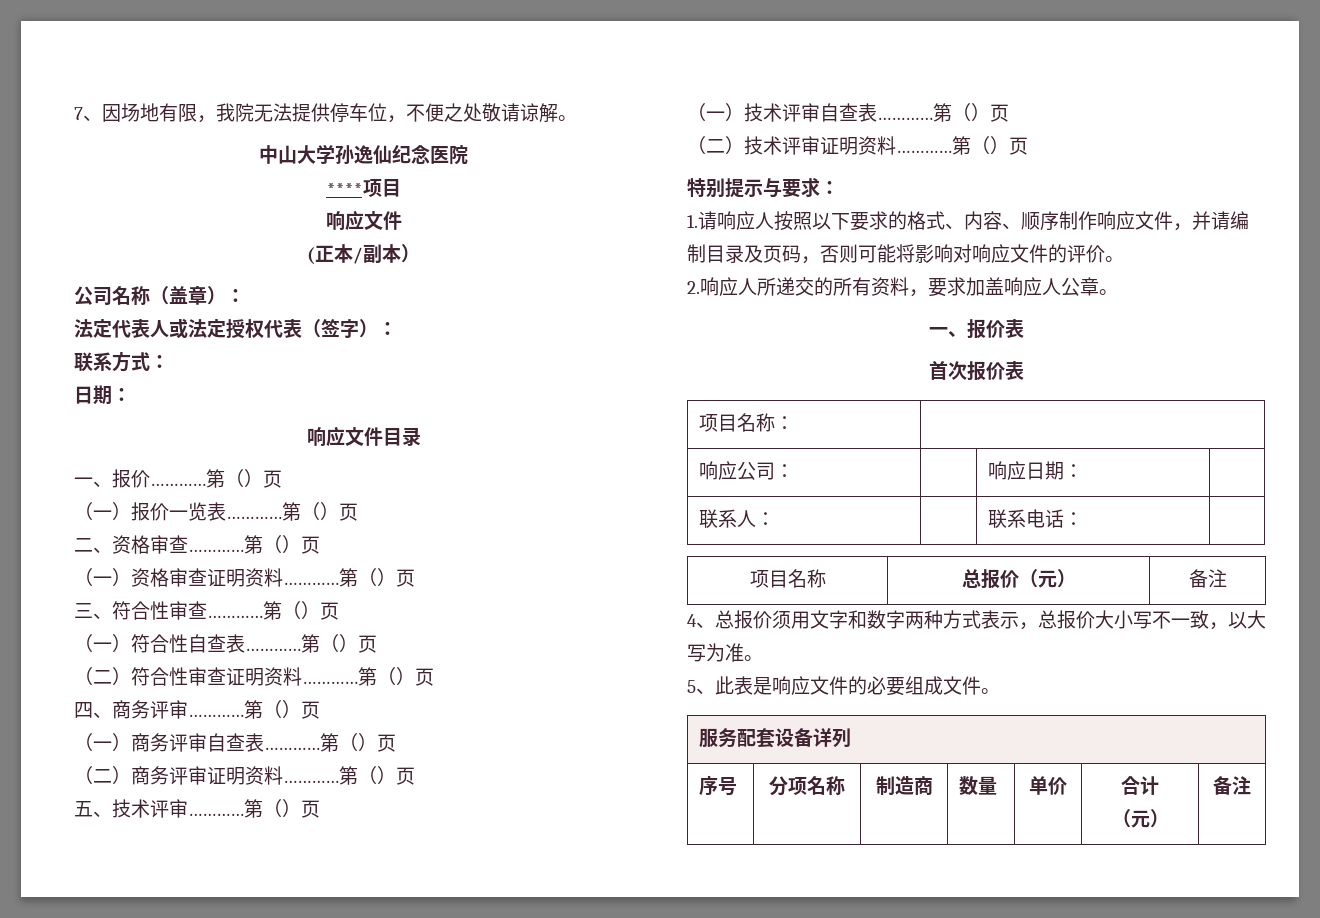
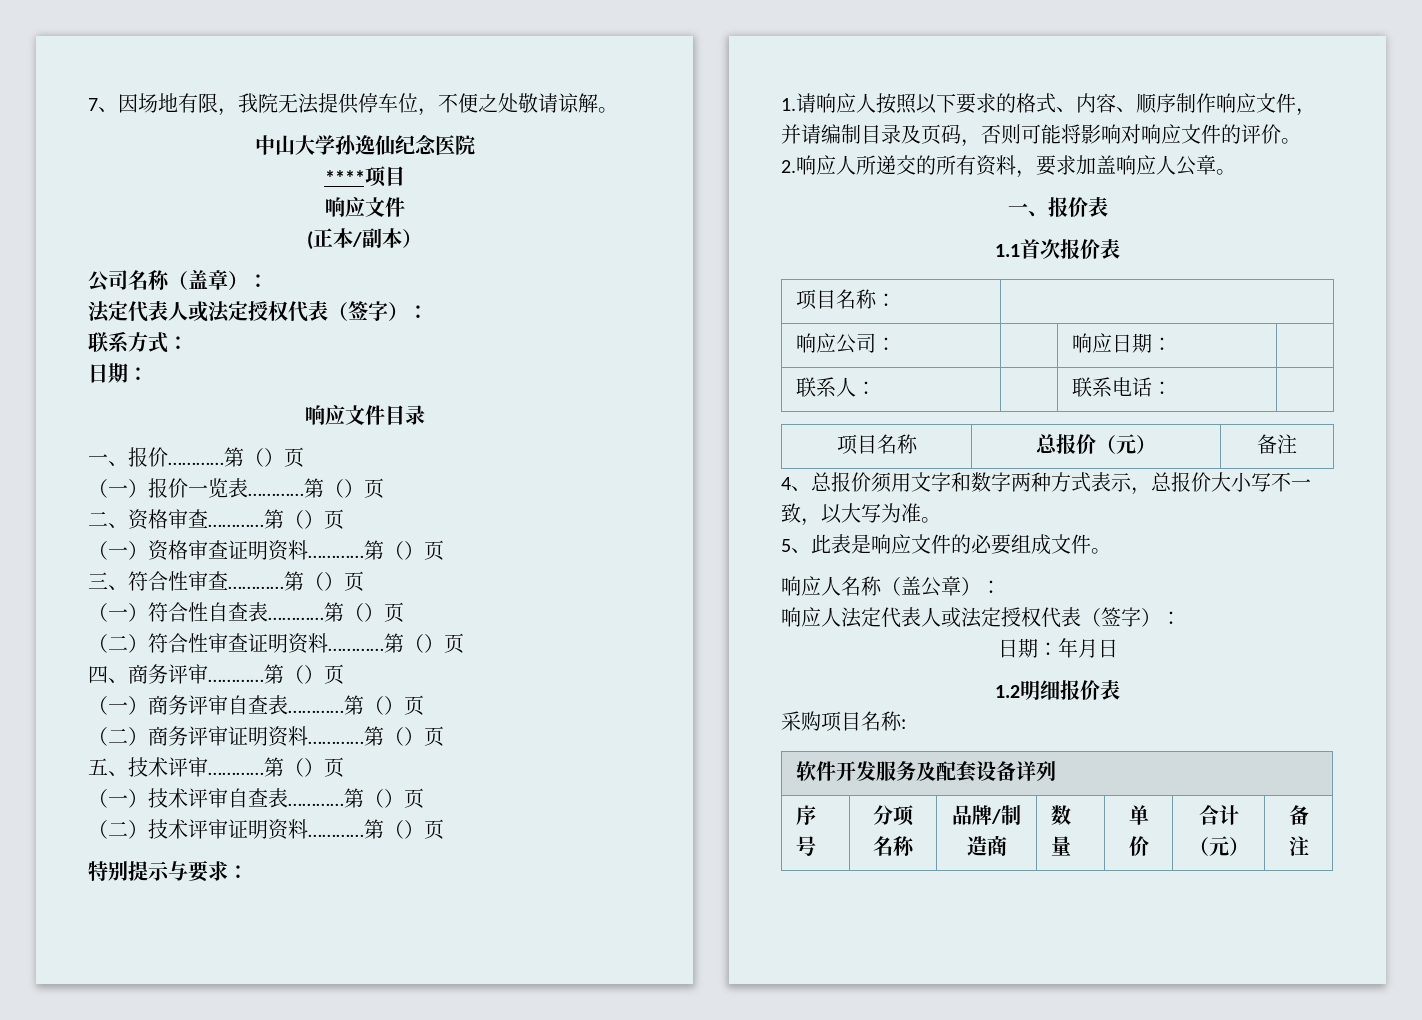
- 首次报价表
+ 1.1首次报价表
- 服务配套设备详列
+ 响应人名称（盖公章）：
+ 响应人法定代表人或法定授权代表（签字）：
+ 日期：年月日
+ 1.2明细报价表
+ 采购项目名称:
+ 软件开发服务及配套设备详列
- 序号 | 分项名称 | 制造商 | 数量 | 单价 | 合计（元） | 备注
+ 序号 | 分项名称 | 品牌/制造商 | 数量 | 单价 | 合计（元） | 备注

